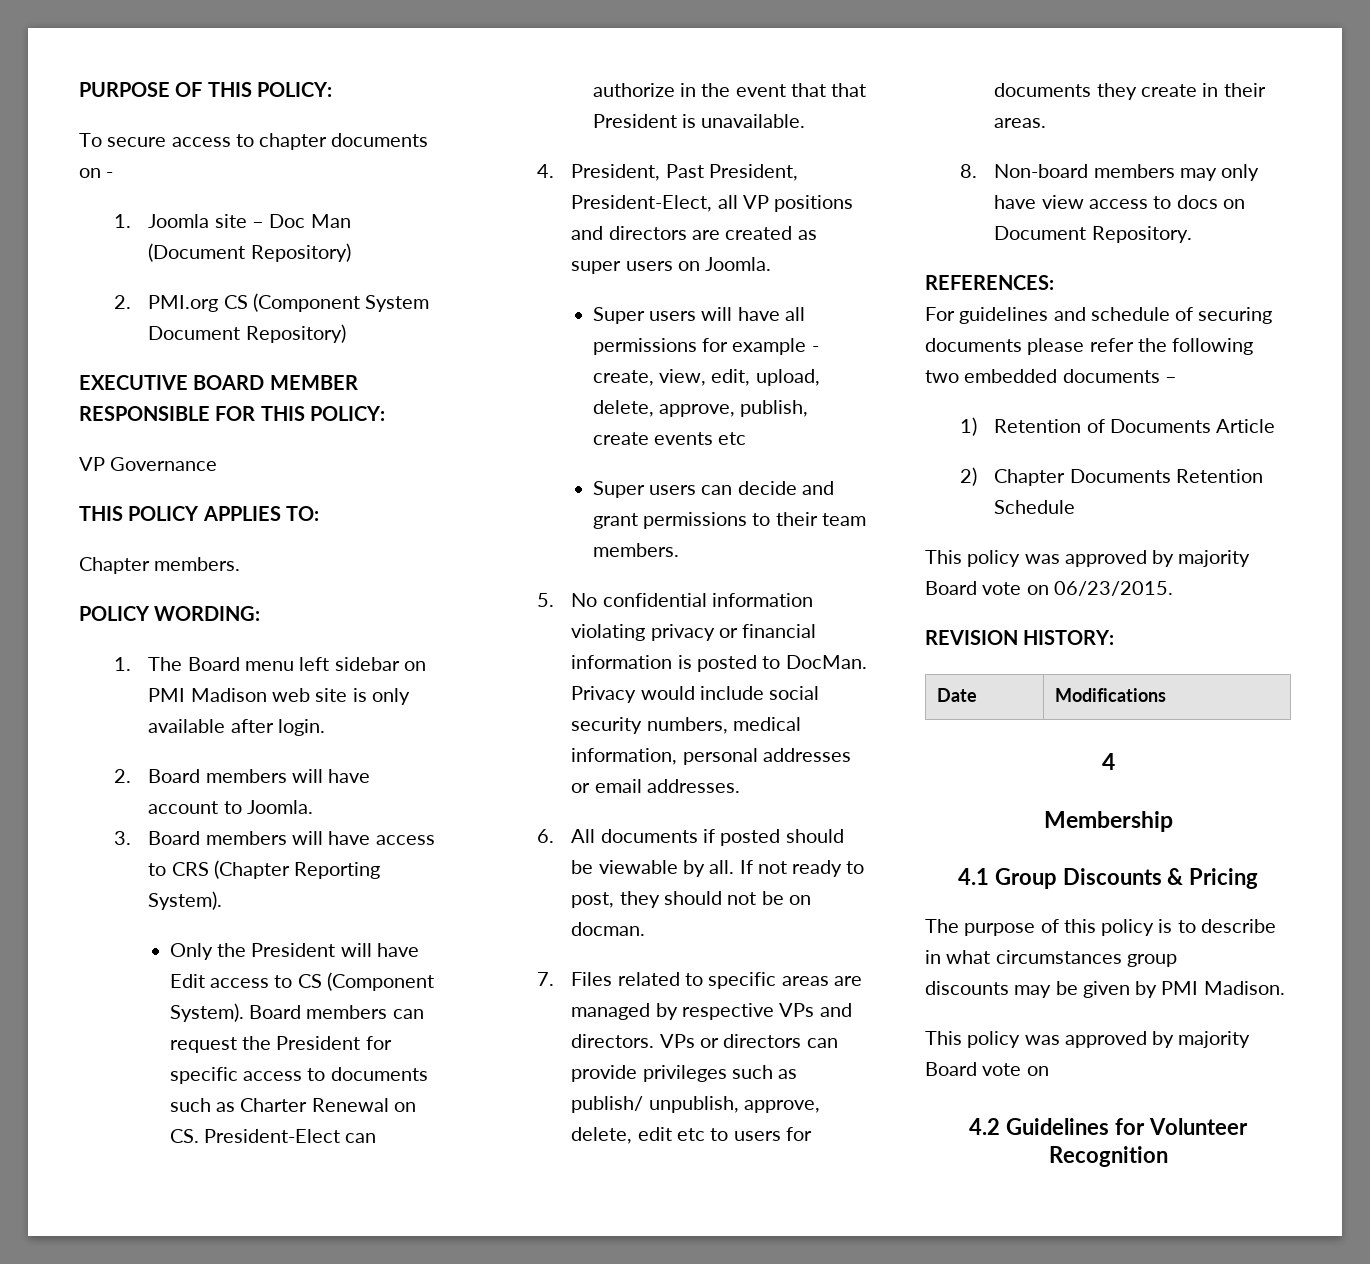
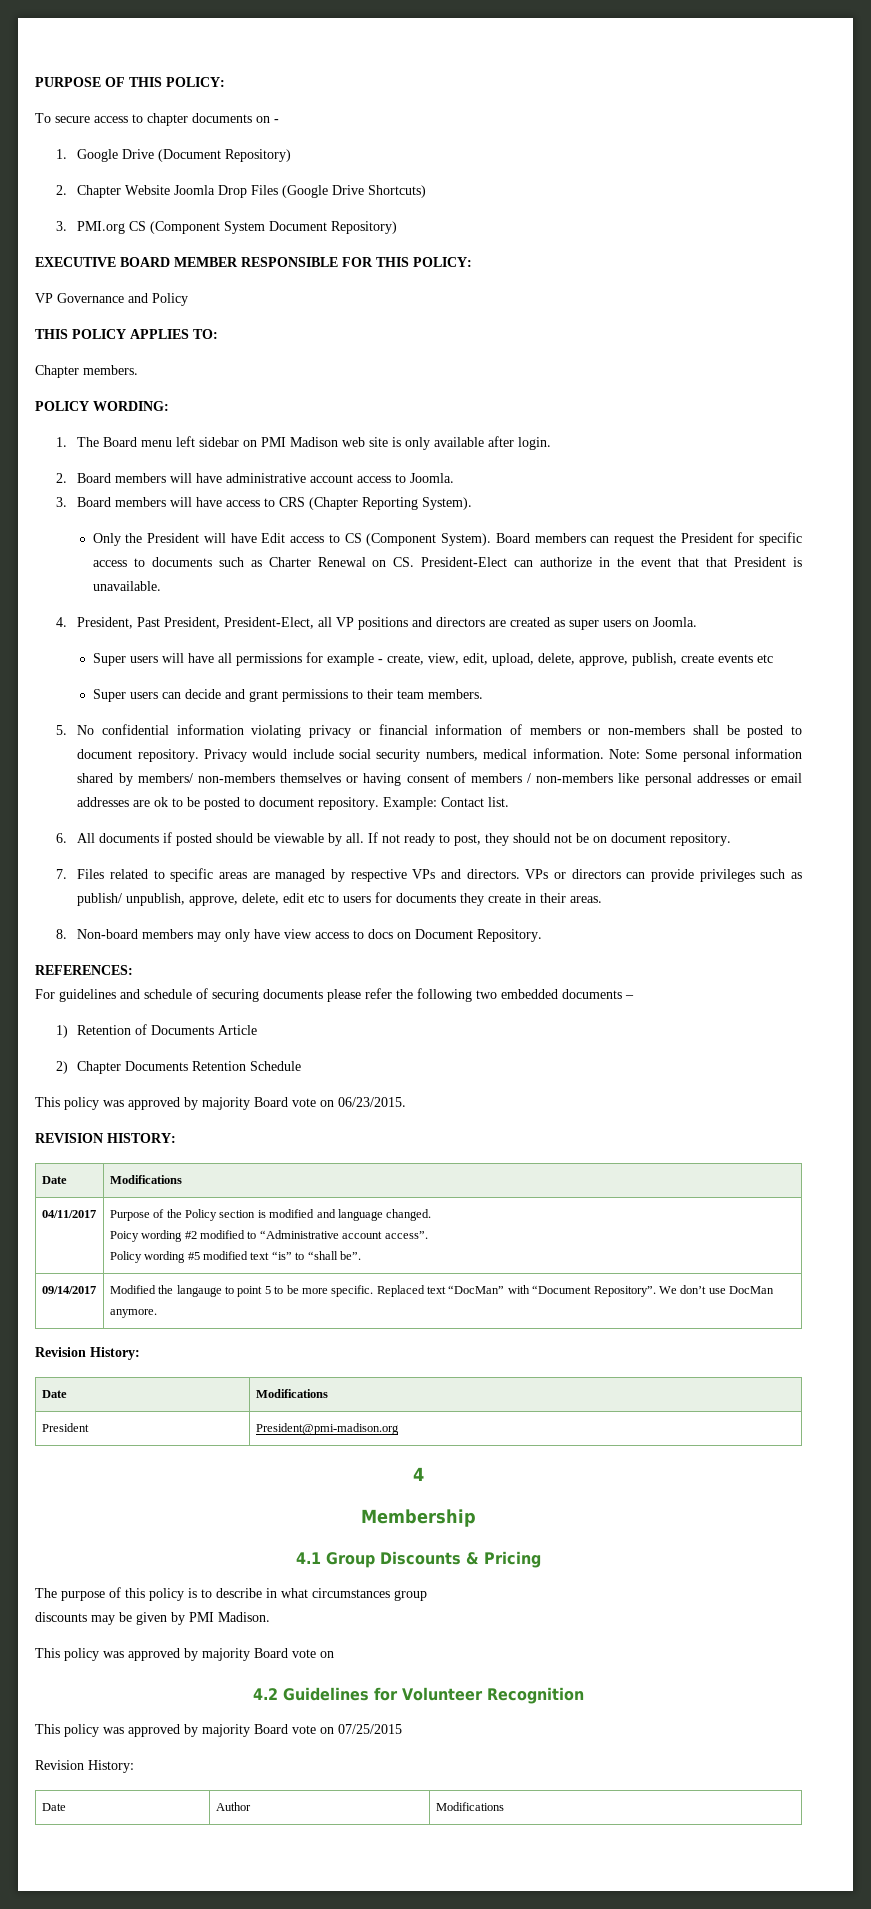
- 1. Joomla site – Doc Man (Document Repository)
- 2. PMI.org CS (Component System Document Repository)
+ 1. Google Drive (Document Repository)
+ 2. Chapter Website Joomla Drop Files (Google Drive Shortcuts)
+ 3. PMI.org CS (Component System Document Repository)
- VP Governance
+ VP Governance and Policy
- 2. Board members will have account to Joomla.
+ 2. Board members will have administrative account access to Joomla.
- 5. No confidential information violating privacy or financial information is posted to DocMan.
+ 5. No confidential information violating privacy or financial information of members or non-members shall be posted to document repository.
- Privacy would include social security numbers, medical information, personal addresses or email addresses.
+ Privacy would include social security numbers, medical information. Note: Some personal information shared by members/ non-members themselves or having consent of members / non-members like personal addresses or email addresses are ok to be posted to document repository. Example: Contact list.
- If not ready to post, they should not be on docman.
+ If not ready to post, they should not be on document repository.
+ 04/11/2017 | Purpose of the Policy section is modified and language changed.
+ Poicy wording #2 modified to “Administrative account access”.
+ Policy wording #5 modified text “is” to “shall be”.
+ 09/14/2017 | Modified the langauge to point 5 to be more specific. Replaced text “DocMan” with “Document Repository”. We don’t use DocMan anymore.
+ Revision History:
+ Date | Modifications
+ President | President@pmi-madison.org
+ This policy was approved by majority Board vote on 07/25/2015
+ Revision History:
+ Date | Author | Modifications

